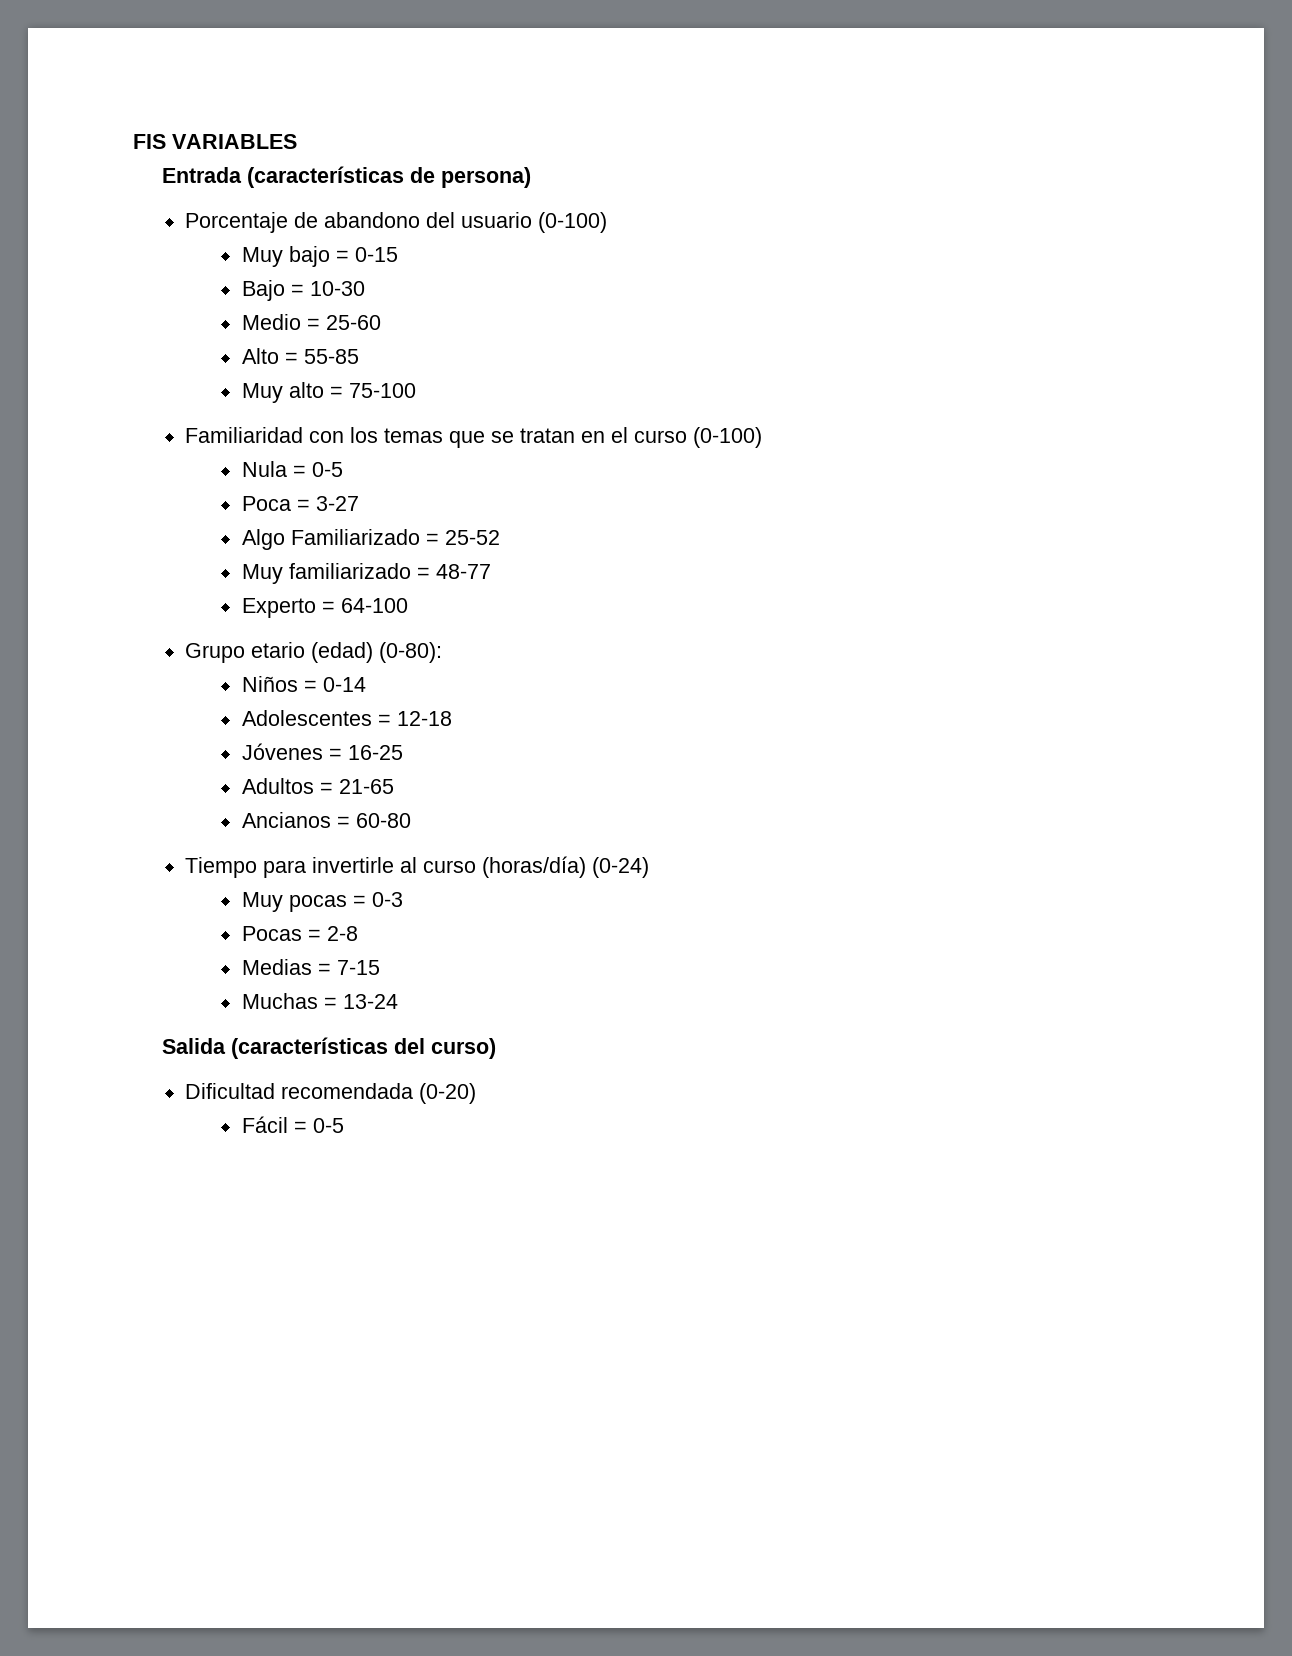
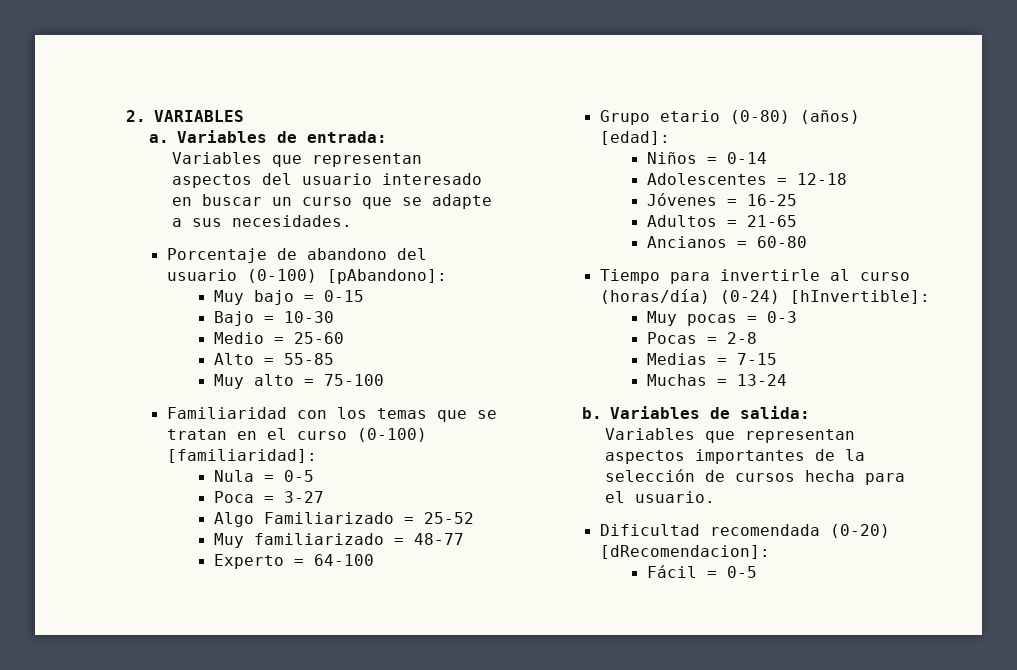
- FIS VARIABLES
+ 2. VARIABLES
- Entrada (características de persona)
+ a. Variables de entrada:
+ Variables que representan aspectos del usuario interesado en buscar un curso que se adapte a sus necesidades.
- Porcentaje de abandono del usuario (0-100)
+ Porcentaje de abandono del usuario (0-100) [pAbandono]:
- Familiaridad con los temas que se tratan en el curso (0-100)
+ Familiaridad con los temas que se tratan en el curso (0-100) [familiaridad]:
- Grupo etario (edad) (0-80):
+ Grupo etario (0-80) (años) [edad]:
- Tiempo para invertirle al curso (horas/día) (0-24)
+ Tiempo para invertirle al curso (horas/día) (0-24) [hInvertible]:
- Salida (características del curso)
+ b. Variables de salida:
+ Variables que representan aspectos importantes de la selección de cursos hecha para el usuario.
- Dificultad recomendada (0-20)
+ Dificultad recomendada (0-20) [dRecomendacion]:

